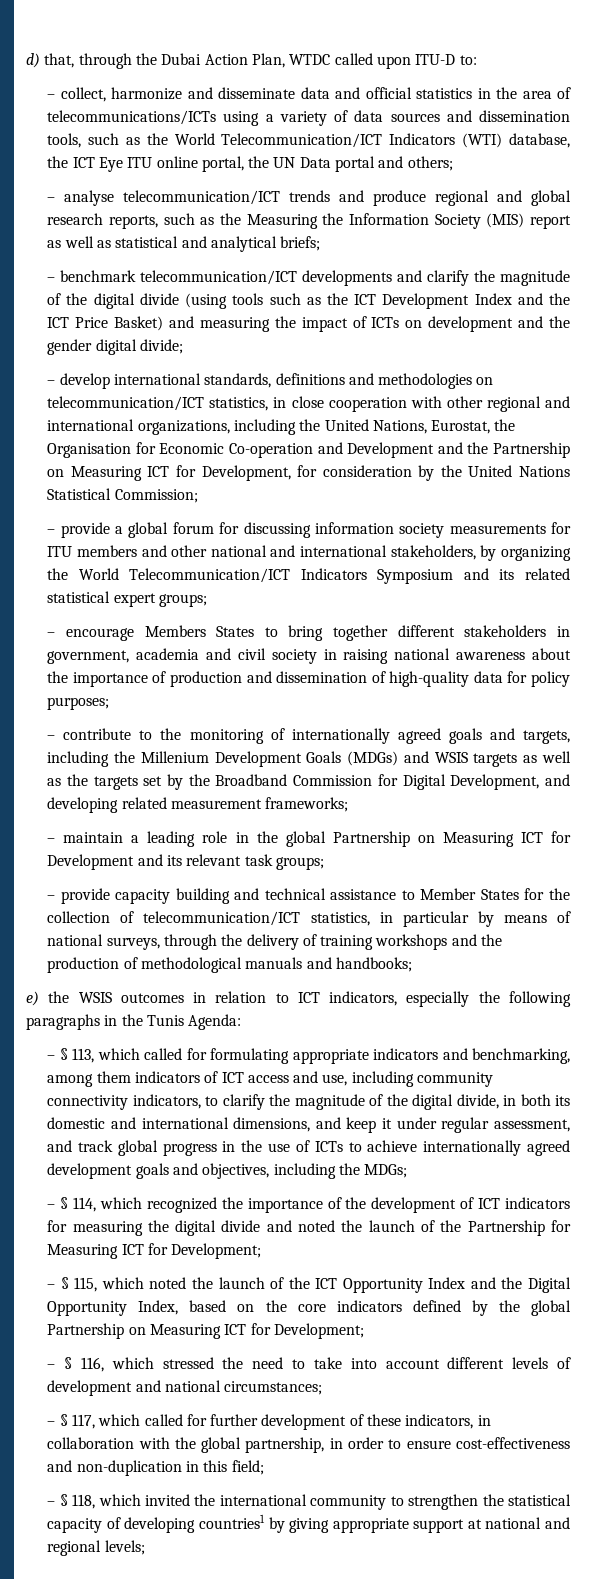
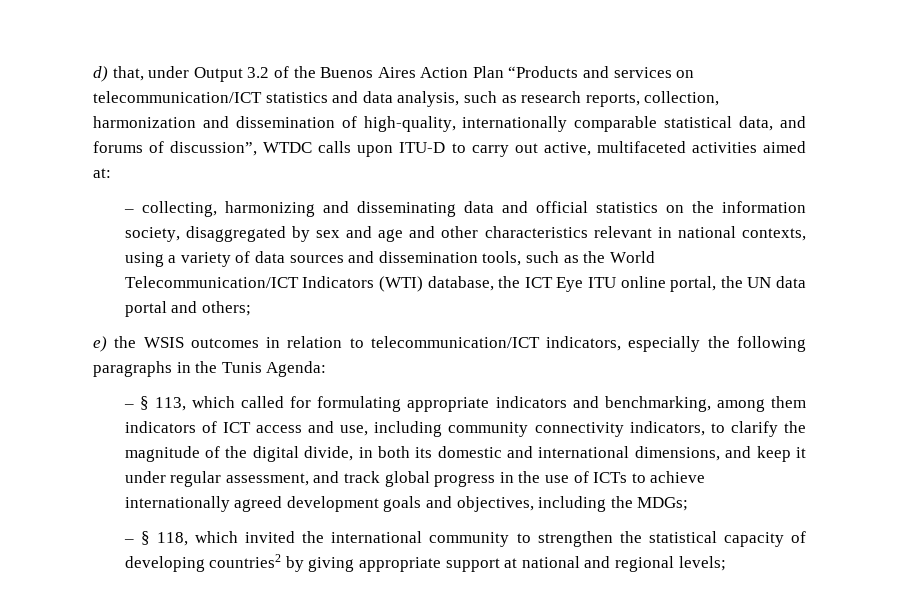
- d) that, through the Dubai Action Plan, WTDC called upon ITU-D to:
- – collect, harmonize and disseminate data and official statistics in the area of telecommunications/ICTs using a variety of data sources and dissemination tools, such as the World Telecommunication/ICT Indicators (WTI) database, the ICT Eye ITU online portal, the UN Data portal and others;
+ d) that, under Output 3.2 of the Buenos Aires Action Plan “Products and services on telecommunication/ICT statistics and data analysis, such as research reports, collection, harmonization and dissemination of high-quality, internationally comparable statistical data, and forums of discussion”, WTDC calls upon ITU-D to carry out active, multifaceted activities aimed at:
+ – collecting, harmonizing and disseminating data and official statistics on the information society, disaggregated by sex and age and other characteristics relevant in national contexts, using a variety of data sources and dissemination tools, such as the World Telecommunication/ICT Indicators (WTI) database, the ICT Eye ITU online portal, the UN data portal and others;
- – analyse telecommunication/ICT trends and produce regional and global research reports, such as the Measuring the Information Society (MIS) report as well as statistical and analytical briefs;
- – benchmark telecommunication/ICT developments and clarify the magnitude of the digital divide (using tools such as the ICT Development Index and the ICT Price Basket) and measuring the impact of ICTs on development and the gender digital divide;
- – develop international standards, definitions and methodologies on telecommunication/ICT statistics, in close cooperation with other regional and international organizations, including the United Nations, Eurostat, the Organisation for Economic Co-operation and Development and the Partnership on Measuring ICT for Development, for consideration by the United Nations Statistical Commission;
- – provide a global forum for discussing information society measurements for ITU members and other national and international stakeholders, by organizing the World Telecommunication/ICT Indicators Symposium and its related statistical expert groups;
- – encourage Members States to bring together different stakeholders in government, academia and civil society in raising national awareness about the importance of production and dissemination of high-quality data for policy purposes;
- – contribute to the monitoring of internationally agreed goals and targets, including the Millenium Development Goals (MDGs) and WSIS targets as well as the targets set by the Broadband Commission for Digital Development, and developing related measurement frameworks;
- – maintain a leading role in the global Partnership on Measuring ICT for Development and its relevant task groups;
- – provide capacity building and technical assistance to Member States for the collection of telecommunication/ICT statistics, in particular by means of national surveys, through the delivery of training workshops and the production of methodological manuals and handbooks;
- e) the WSIS outcomes in relation to ICT indicators, especially the following paragraphs in the Tunis Agenda:
+ e) the WSIS outcomes in relation to telecommunication/ICT indicators, especially the following paragraphs in the Tunis Agenda:
- – § 114, which recognized the importance of the development of ICT indicators for measuring the digital divide and noted the launch of the Partnership for Measuring ICT for Development;
- – § 115, which noted the launch of the ICT Opportunity Index and the Digital Opportunity Index, based on the core indicators defined by the global Partnership on Measuring ICT for Development;
- – § 116, which stressed the need to take into account different levels of development and national circumstances;
- – § 117, which called for further development of these indicators, in collaboration with the global partnership, in order to ensure cost-effectiveness and non-duplication in this field;
- – § 118, which invited the international community to strengthen the statistical capacity of developing countries1 by giving appropriate support at national and regional levels;
+ – § 118, which invited the international community to strengthen the statistical capacity of developing countries2 by giving appropriate support at national and regional levels;

